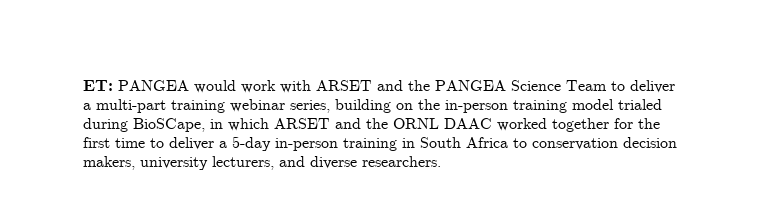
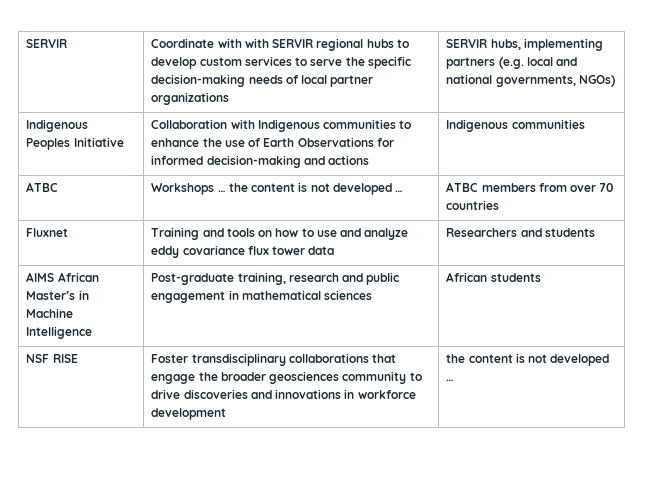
- ET: PANGEA would work with ARSET and the PANGEA Science Team to deliver a multi-part training webinar series, building on the in-person training model trialed during BioSCape, in which ARSET and the ORNL DAAC worked together for the first time to deliver a 5-day in-person training in South Africa to conservation decision makers, university lecturers, and diverse researchers.
+ SERVIR | Coordinate with with SERVIR regional hubs to develop custom services to serve the specific decision-making needs of local partner organizations | SERVIR hubs, implementing partners (e.g. local and national governments, NGOs)
+ Indigenous Peoples Initiative | Collaboration with Indigenous communities to enhance the use of Earth Observations for informed decision-making and actions | Indigenous communities
+ ATBC | Workshops … the content is not developed … | ATBC members from over 70 countries
+ Fluxnet | Training and tools on how to use and analyze eddy covariance flux tower data | Researchers and students
+ AIMS African Master’s in Machine Intelligence | Post-graduate training, research and public engagement in mathematical sciences | African students
+ NSF RISE | Foster transdisciplinary collaborations that engage the broader geosciences community to drive discoveries and innovations in workforce development | the content is not developed …

